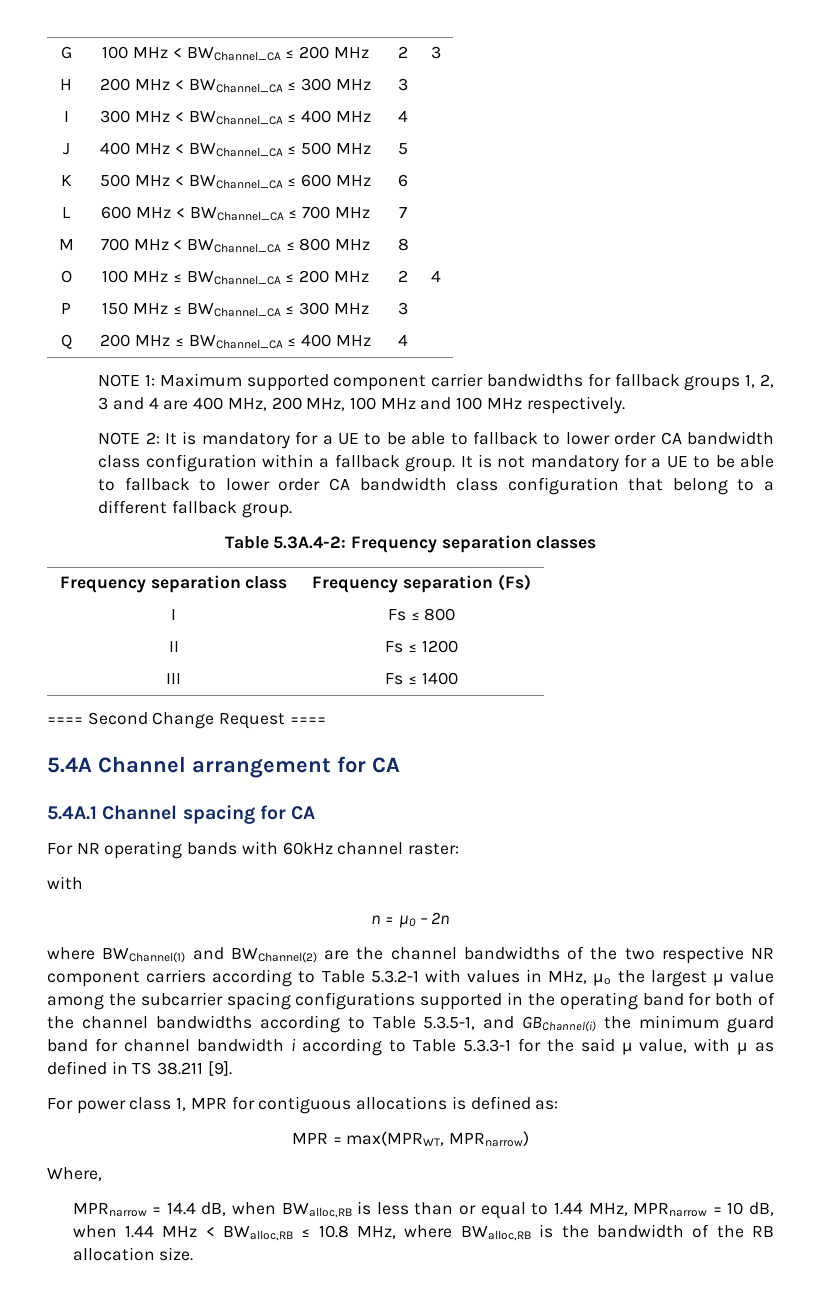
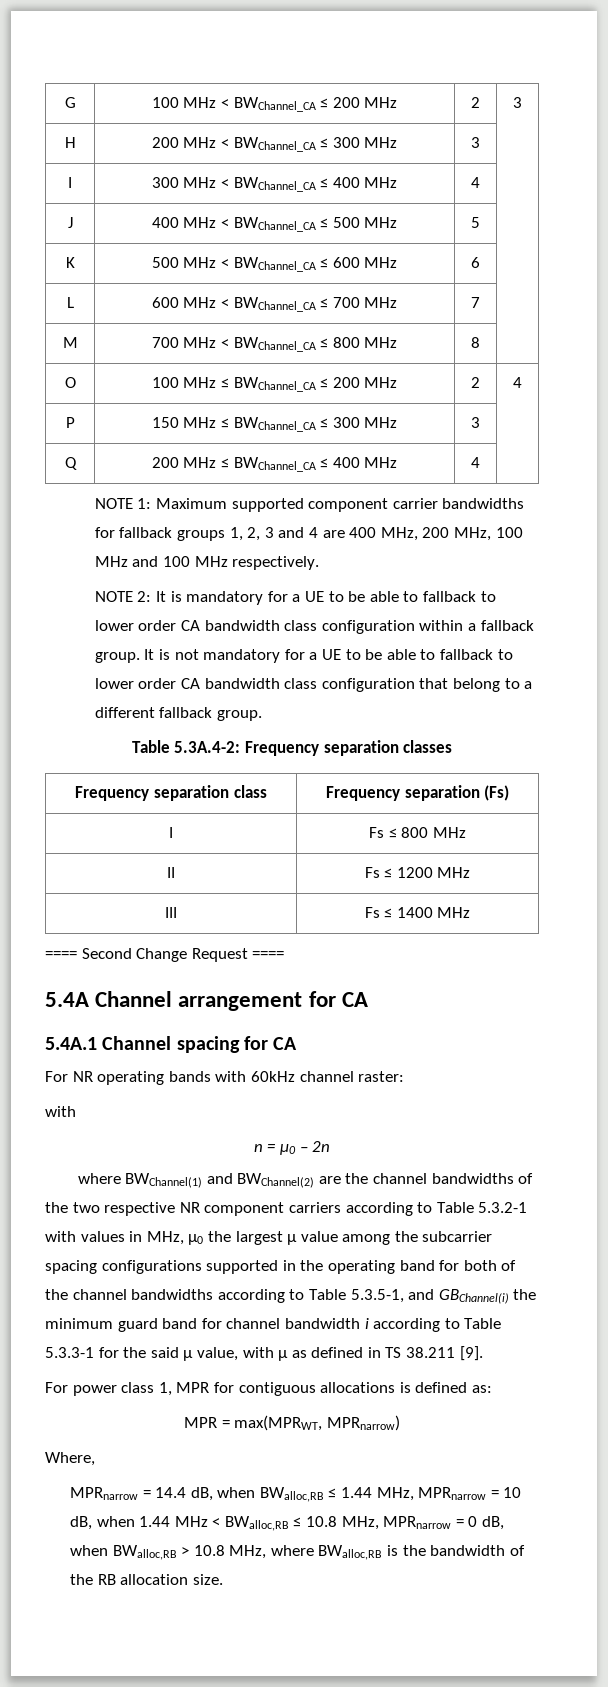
- I | Fs ≤ 800
+ I | Fs ≤ 800 MHz
- II | Fs ≤ 1200
+ II | Fs ≤ 1200 MHz
- III | Fs ≤ 1400
+ III | Fs ≤ 1400 MHz
- where BWChannel(1) and BWChannel(2) are the channel bandwidths of the two respective NR component carriers according to Table 5.3.2-1 with values in MHz, μo the largest μ value among the subcarrier spacing configurations supported in the operating band for both of the channel bandwidths according to Table 5.3.5-1, and GBChannel(i) the minimum guard band for channel bandwidth i according to Table 5.3.3-1 for the said μ value, with μ as defined in TS 38.211 [9].
+ where BWChannel(1) and BWChannel(2) are the channel bandwidths of the two respective NR component carriers according to Table 5.3.2-1 with values in MHz, μ0 the largest μ value among the subcarrier spacing configurations supported in the operating band for both of the channel bandwidths according to Table 5.3.5-1, and GBChannel(i) the minimum guard band for channel bandwidth i according to Table 5.3.3-1 for the said μ value, with μ as defined in TS 38.211 [9].
- MPRnarrow = 14.4 dB, when BWalloc,RB is less than or equal to 1.44 MHz, MPRnarrow = 10 dB, when 1.44 MHz < BWalloc,RB ≤ 10.8 MHz, where BWalloc,RB is the bandwidth of the RB allocation size.
+ MPRnarrow = 14.4 dB, when BWalloc,RB ≤ 1.44 MHz, MPRnarrow = 10 dB, when 1.44 MHz < BWalloc,RB ≤ 10.8 MHz, MPRnarrow = 0 dB, when BWalloc,RB > 10.8 MHz, where BWalloc,RB is the bandwidth of the RB allocation size.

